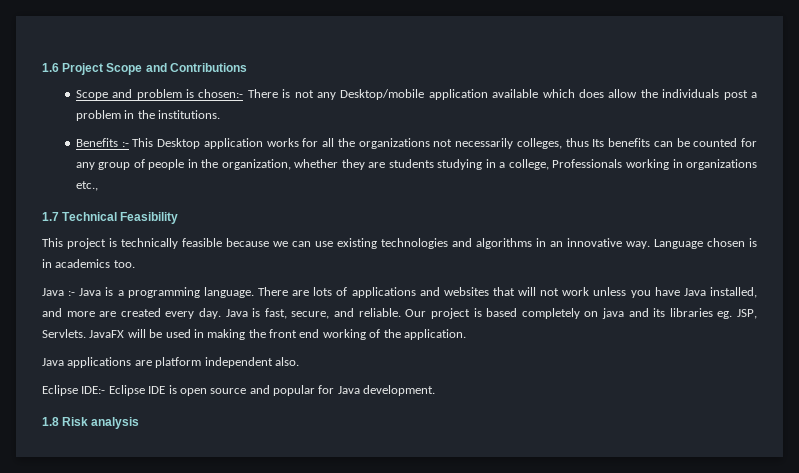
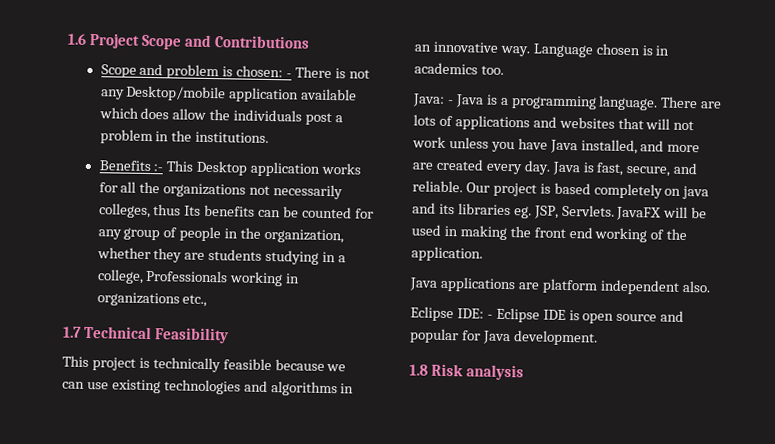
- Scope and problem is chosen:- There is not any Desktop/mobile application available which does allow the individuals post a problem in the institutions.
+ Scope and problem is chosen: - There is not any Desktop/mobile application available which does allow the individuals post a problem in the institutions.
- Java :- Java is a programming language.
+ Java: - Java is a programming language.
- Eclipse IDE:- Eclipse IDE is open source and popular for Java development.
+ Eclipse IDE: - Eclipse IDE is open source and popular for Java development.

